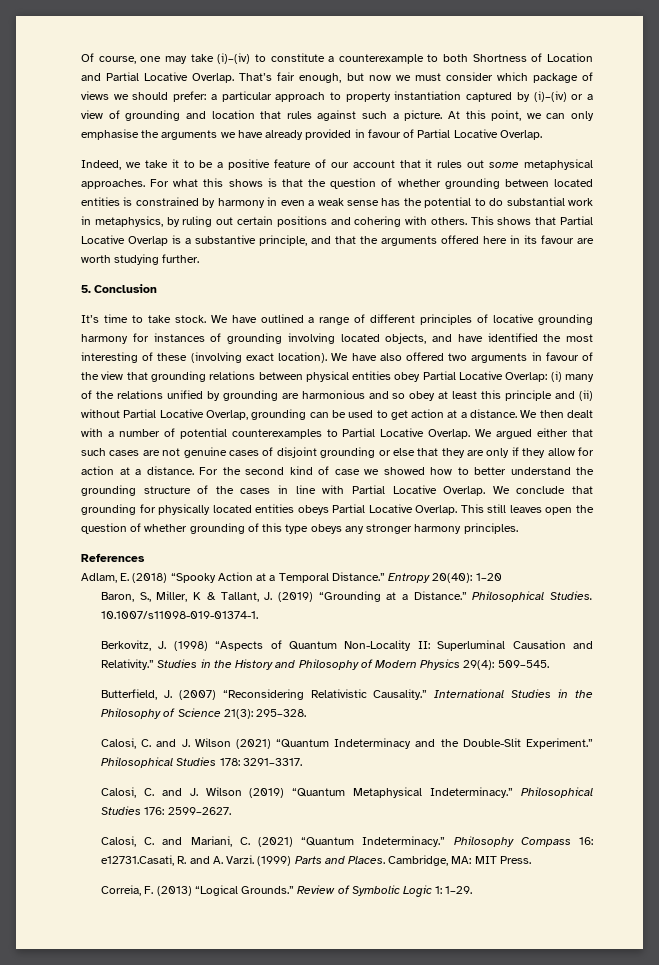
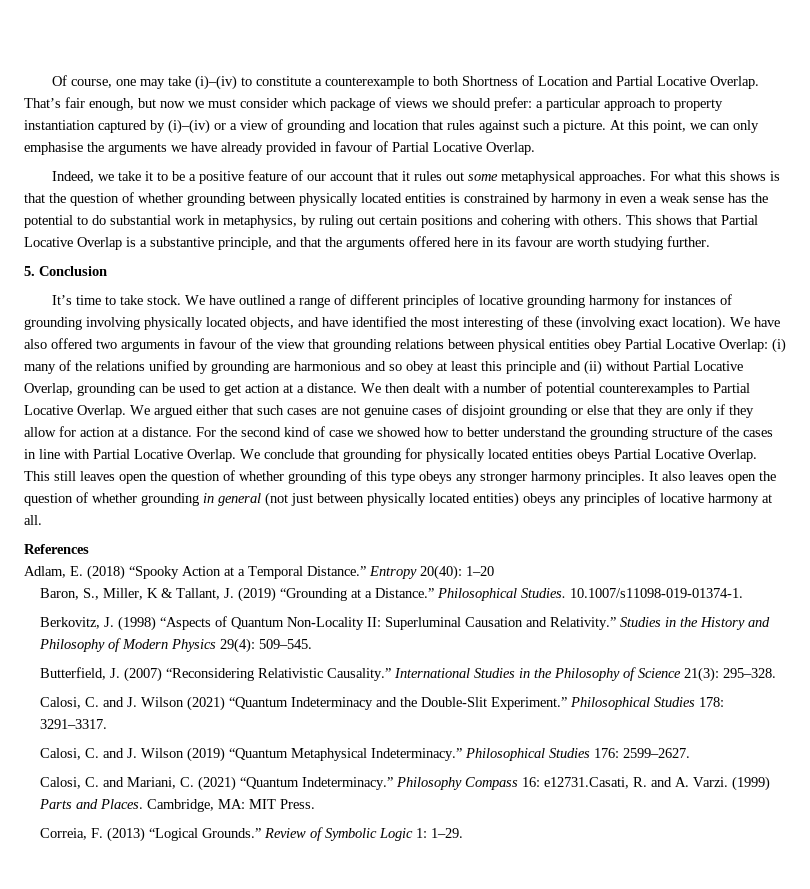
- For what this shows is that the question of whether grounding between located entities is constrained by harmony in even a weak sense has the potential to do substantial work in metaphysics, by ruling out certain positions and cohering with others.
+ For what this shows is that the question of whether grounding between physically located entities is constrained by harmony in even a weak sense has the potential to do substantial work in metaphysics, by ruling out certain positions and cohering with others.
- We have outlined a range of different principles of locative grounding harmony for instances of grounding involving located objects, and have identified the most interesting of these (involving exact location).
+ We have outlined a range of different principles of locative grounding harmony for instances of grounding involving physically located objects, and have identified the most interesting of these (involving exact location).
+ It also leaves open the question of whether grounding in general (not just between physically located entities) obeys any principles of locative harmony at all.

